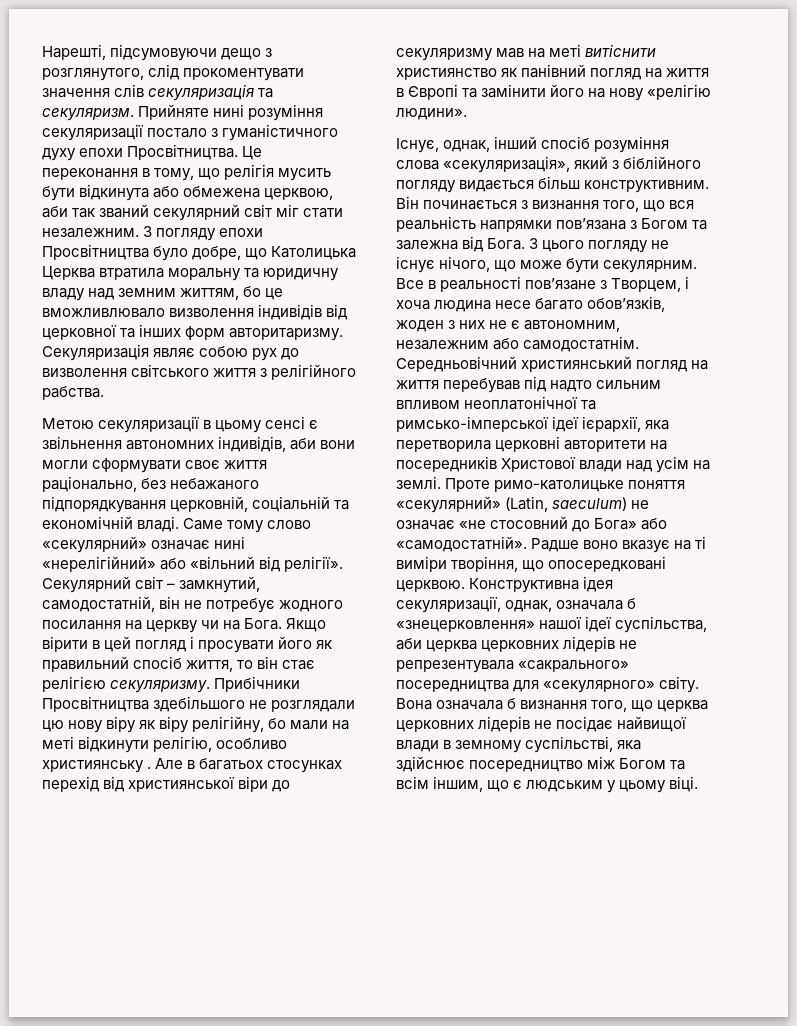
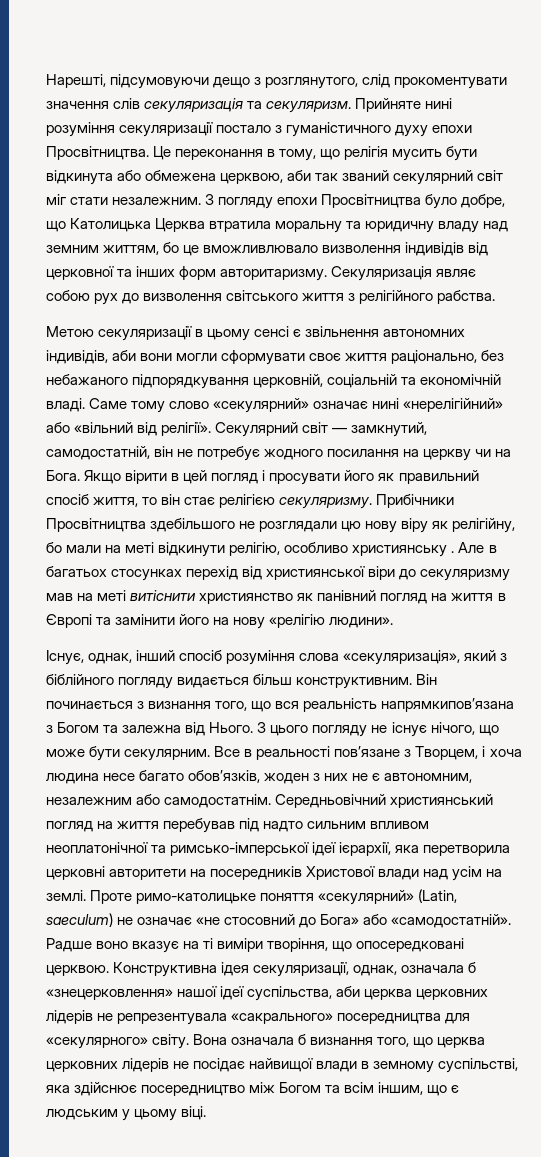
- Секулярний світ – замкнутий, самодостатній, він не потребує жодного посилання на церкву чи на Бога.
+ Секулярний світ — замкнутий, самодостатній, він не потребує жодного посилання на церкву чи на Бога.
- Прибічники Просвітництва здебільшого не розглядали цю нову віру як віру релігійну, бо мали на меті відкинути релігію, особливо християнську .
+ Прибічники Просвітництва здебільшого не розглядали цю нову віру як релігійну, бо мали на меті відкинути релігію, особливо християнську .
- Він починається з визнання того, що вся реальність напрямки пов’язана з Богом та залежна від Бога.
+ Він починається з визнання того, що вся реальність напрямкипов’язана з Богом та залежна від Нього.

